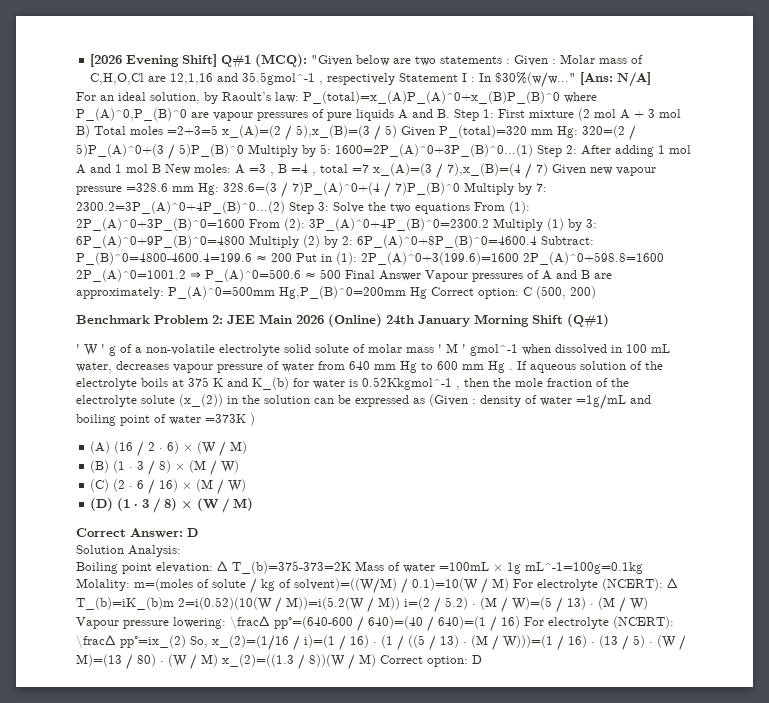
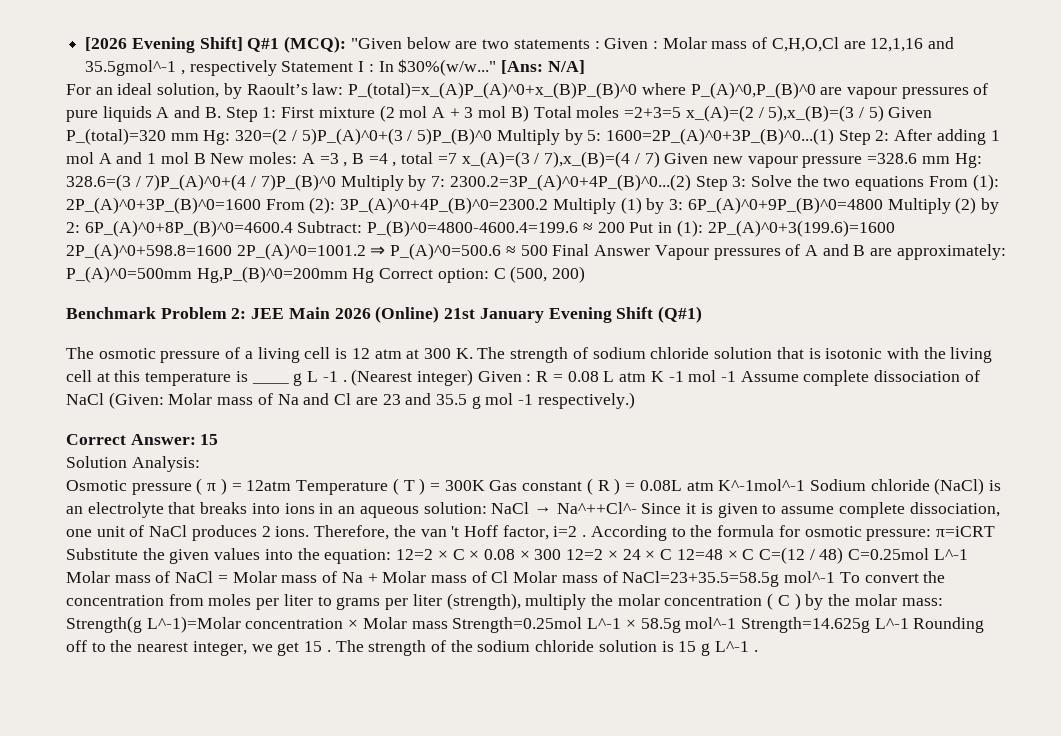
- Benchmark Problem 2: JEE Main 2026 (Online) 24th January Morning Shift (Q#1)
+ Benchmark Problem 2: JEE Main 2026 (Online) 21st January Evening Shift (Q#1)
- ' W ' g of a non-volatile electrolyte solid solute of molar mass ' M ' gmol^-1 when dissolved in 100 mL water, decreases vapour pressure of water from 640 mm Hg to 600 mm Hg . If aqueous solution of the electrolyte boils at 375 K and K_(b) for water is 0.52Kkgmol^-1 , then the mole fraction of the electrolyte solute (x_(2)) in the solution can be expressed as (Given : density of water =1g/mL and boiling point of water =373K )
- (A) (16 / 2 · 6) × (W / M)
- (B) (1 · 3 / 8) × (M / W)
- (C) (2 · 6 / 16) × (M / W)
- (D) (1 · 3 / 8) × (W / M)
+ The osmotic pressure of a living cell is 12 atm at 300 K. The strength of sodium chloride solution that is isotonic with the living cell at this temperature is ____ g L -1 . (Nearest integer) Given : R = 0.08 L atm K -1 mol -1 Assume complete dissociation of NaCl (Given: Molar mass of Na and Cl are 23 and 35.5 g mol -1 respectively.)
- Correct Answer: D
+ Correct Answer: 15
- Boiling point elevation: Δ T_(b)=375-373=2K Mass of water =100mL × 1g mL^-1=100g=0.1kg Molality: m=(moles of solute / kg of solvent)=((W/M) / 0.1)=10(W / M) For electrolyte (NCERT): Δ T_(b)=iK_(b)m 2=i(0.52)(10(W / M))=i(5.2(W / M)) i=(2 / 5.2) · (M / W)=(5 / 13) · (M / W) Vapour pressure lowering: \fracΔ pp°=(640-600 / 640)=(40 / 640)=(1 / 16) For electrolyte (NCERT): \fracΔ pp°=ix_(2) So, x_(2)=(1/16 / i)=(1 / 16) · (1 / ((5 / 13) · (M / W)))=(1 / 16) · (13 / 5) · (W / M)=(13 / 80) · (W / M) x_(2)=((1.3 / 8))(W / M) Correct option: D
+ Osmotic pressure ( π ) = 12atm Temperature ( T ) = 300K Gas constant ( R ) = 0.08L atm K^-1mol^-1 Sodium chloride (NaCl) is an electrolyte that breaks into ions in an aqueous solution: NaCl → Na^++Cl^- Since it is given to assume complete dissociation, one unit of NaCl produces 2 ions. Therefore, the van 't Hoff factor, i=2 . According to the formula for osmotic pressure: π=iCRT Substitute the given values into the equation: 12=2 × C × 0.08 × 300 12=2 × 24 × C 12=48 × C C=(12 / 48) C=0.25mol L^-1 Molar mass of NaCl = Molar mass of Na + Molar mass of Cl Molar mass of NaCl=23+35.5=58.5g mol^-1 To convert the concentration from moles per liter to grams per liter (strength), multiply the molar concentration ( C ) by the molar mass: Strength(g L^-1)=Molar concentration × Molar mass Strength=0.25mol L^-1 × 58.5g mol^-1 Strength=14.625g L^-1 Rounding off to the nearest integer, we get 15 . The strength of the sodium chloride solution is 15 g L^-1 .

